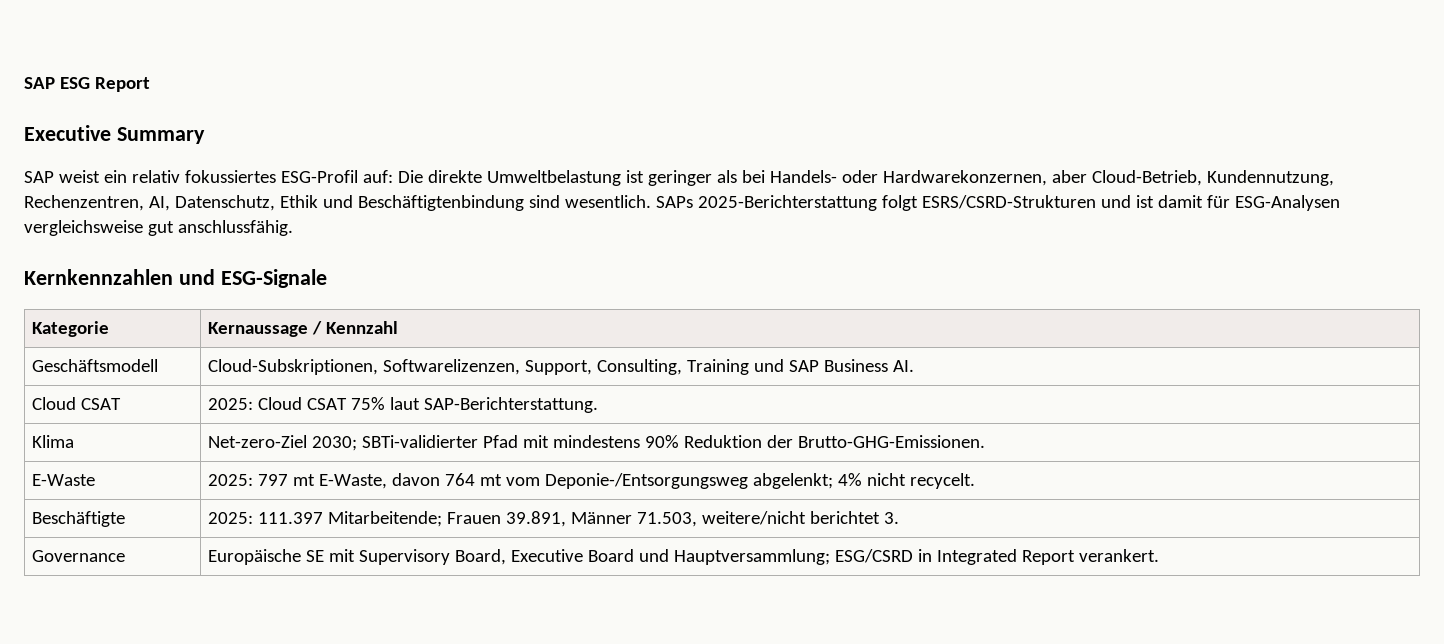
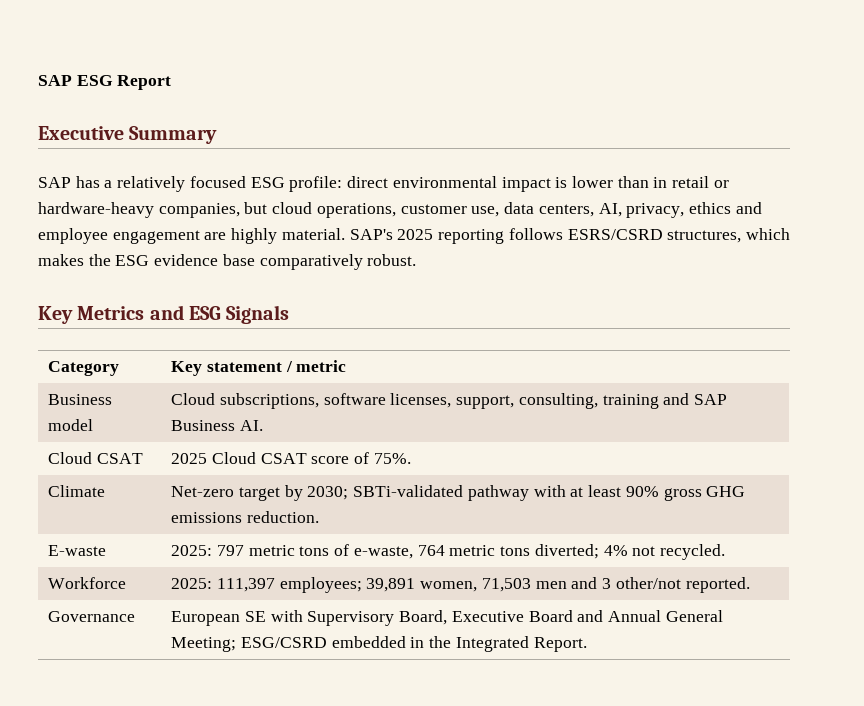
- SAP weist ein relativ fokussiertes ESG-Profil auf: Die direkte Umweltbelastung ist geringer als bei Handels- oder Hardwarekonzernen, aber Cloud-Betrieb, Kundennutzung, Rechenzentren, AI, Datenschutz, Ethik und Beschäftigtenbindung sind wesentlich. SAPs 2025-Berichterstattung folgt ESRS/CSRD-Strukturen und ist damit für ESG-Analysen vergleichsweise gut anschlussfähig.
- Kernkennzahlen und ESG-Signale
- Kategorie | Kernaussage / Kennzahl
- Geschäftsmodell | Cloud-Subskriptionen, Softwarelizenzen, Support, Consulting, Training und SAP Business AI.
+ SAP has a relatively focused ESG profile: direct environmental impact is lower than in retail or hardware-heavy companies, but cloud operations, customer use, data centers, AI, privacy, ethics and employee engagement are highly material. SAP's 2025 reporting follows ESRS/CSRD structures, which makes the ESG evidence base comparatively robust.
+ Key Metrics and ESG Signals
+ Category | Key statement / metric
+ Business model | Cloud subscriptions, software licenses, support, consulting, training and SAP Business AI.
- Cloud CSAT | 2025: Cloud CSAT 75% laut SAP-Berichterstattung.
- Klima | Net-zero-Ziel 2030; SBTi-validierter Pfad mit mindestens 90% Reduktion der Brutto-GHG-Emissionen.
- E-Waste | 2025: 797 mt E-Waste, davon 764 mt vom Deponie-/Entsorgungsweg abgelenkt; 4% nicht recycelt.
- Beschäftigte | 2025: 111.397 Mitarbeitende; Frauen 39.891, Männer 71.503, weitere/nicht berichtet 3.
- Governance | Europäische SE mit Supervisory Board, Executive Board und Hauptversammlung; ESG/CSRD in Integrated Report verankert.
+ Cloud CSAT | 2025 Cloud CSAT score of 75%.
+ Climate | Net-zero target by 2030; SBTi-validated pathway with at least 90% gross GHG emissions reduction.
+ E-waste | 2025: 797 metric tons of e-waste, 764 metric tons diverted; 4% not recycled.
+ Workforce | 2025: 111,397 employees; 39,891 women, 71,503 men and 3 other/not reported.
+ Governance | European SE with Supervisory Board, Executive Board and Annual General Meeting; ESG/CSRD embedded in the Integrated Report.

